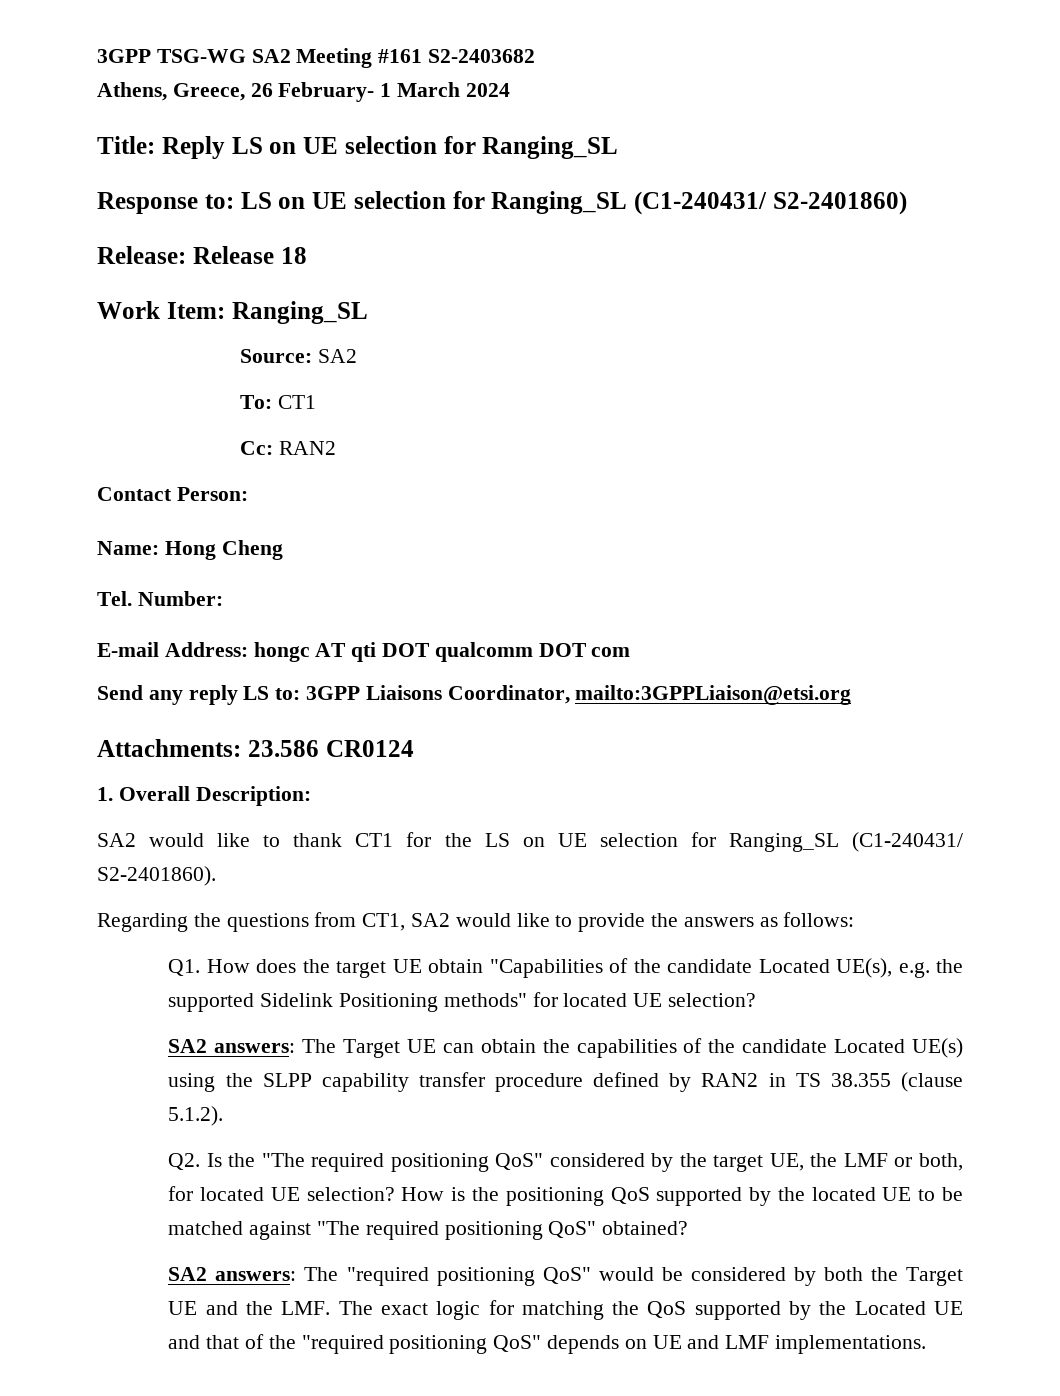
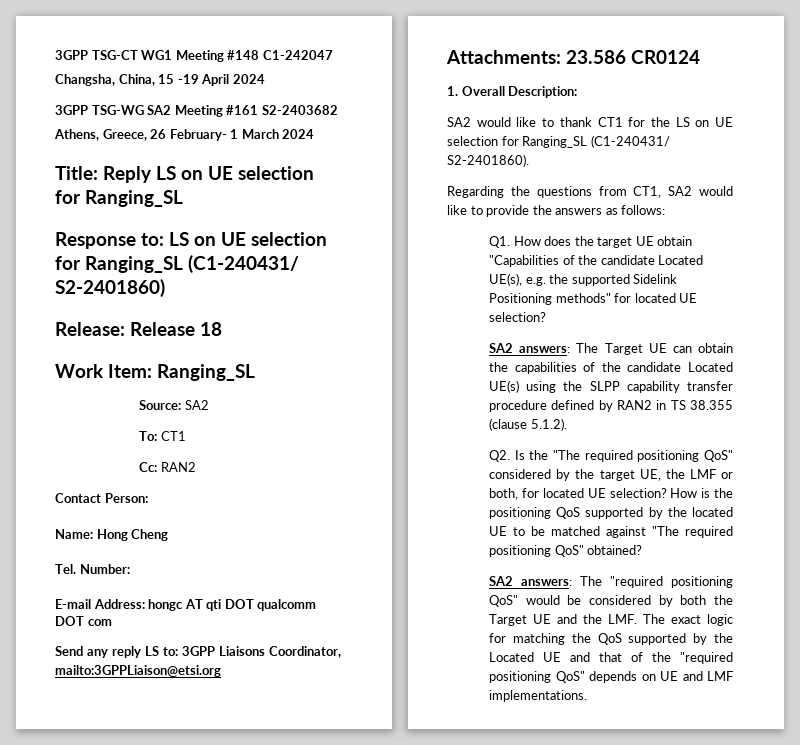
+ 3GPP TSG-CT WG1 Meeting #148 C1-242047
+ Changsha, China, 15 -19 April 2024

